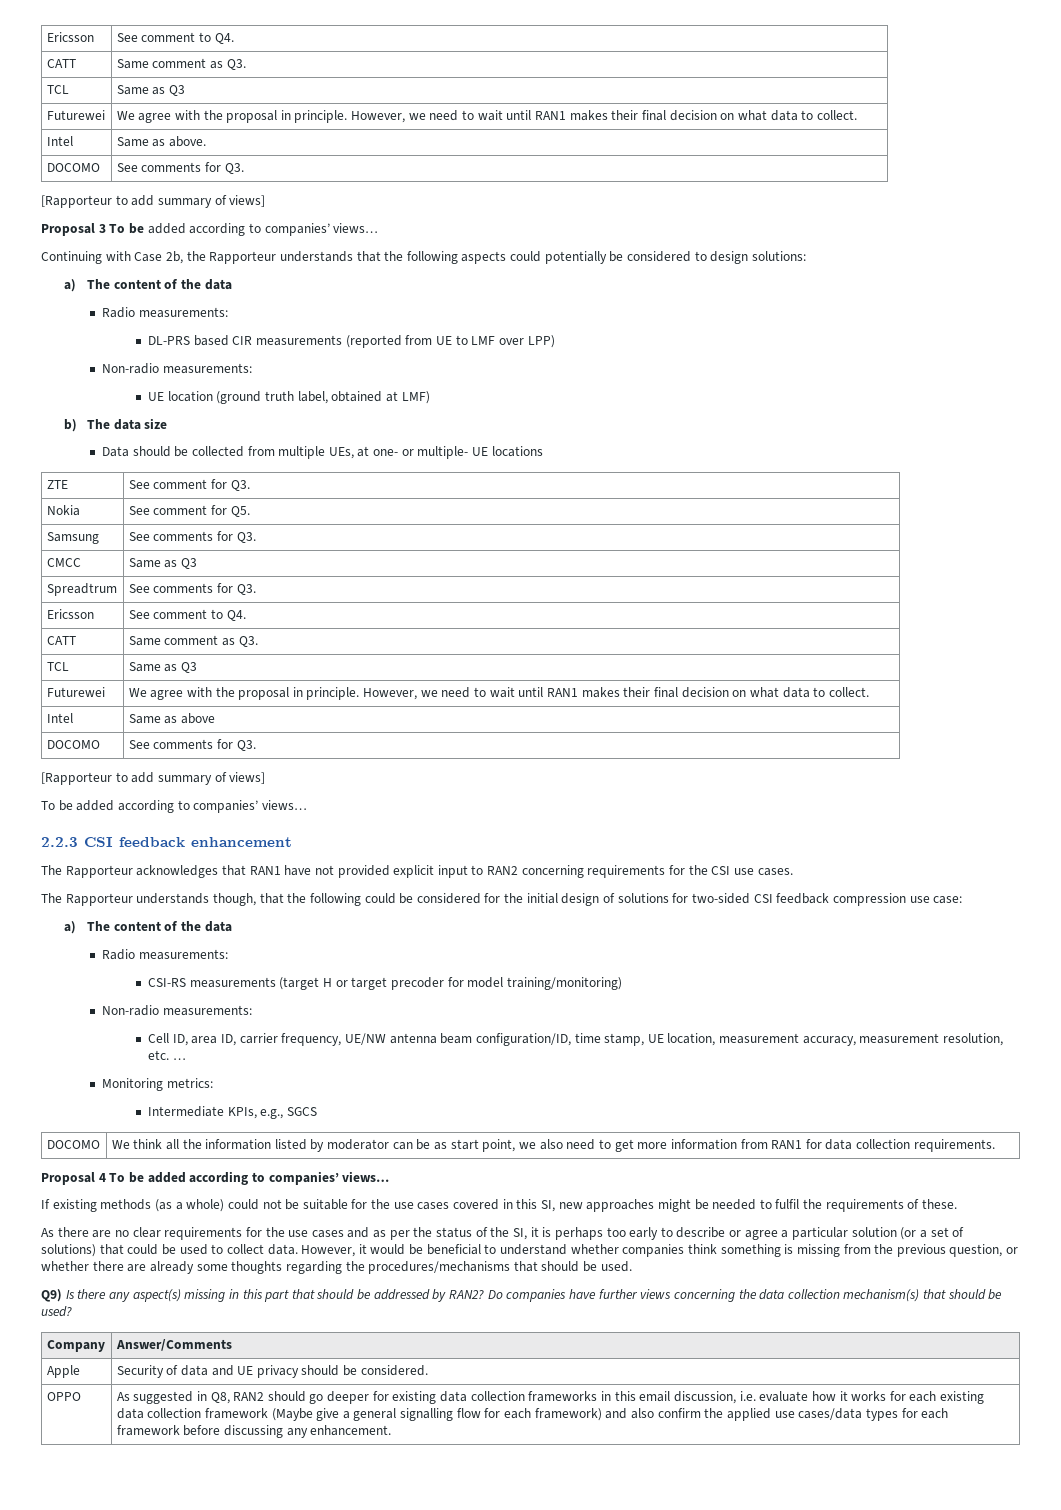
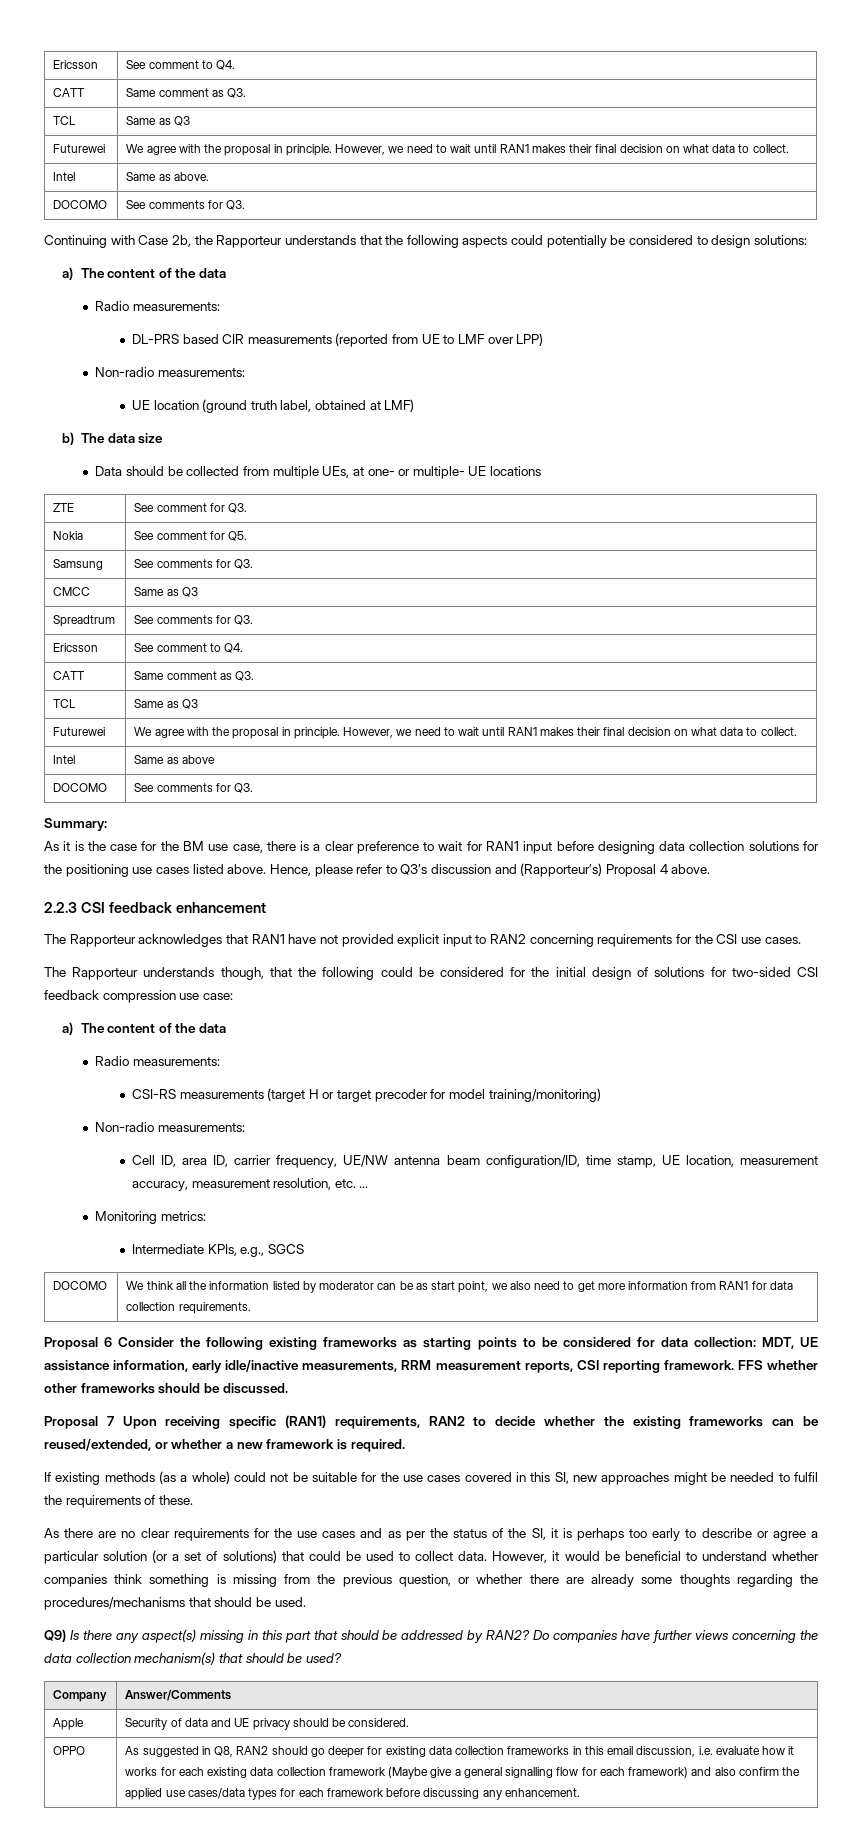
  Intel | Same as above.
  DOCOMO | See comments for Q3.
- [Rapporteur to add summary of views]
- Proposal 3 To be added according to companies’ views…
  Intel | Same as above
  DOCOMO | See comments for Q3.
- [Rapporteur to add summary of views]
- To be added according to companies’ views…
+ Summary:
+ As it is the case for the BM use case, there is a clear preference to wait for RAN1 input before designing data collection solutions for the positioning use cases listed above. Hence, please refer to Q3’s discussion and (Rapporteur’s) Proposal 4 above.
- Proposal 4 To be added according to companies’ views…
+ Proposal 6 Consider the following existing frameworks as starting points to be considered for data collection: MDT, UE assistance information, early idle/inactive measurements, RRM measurement reports, CSI reporting framework. FFS whether other frameworks should be discussed.
+ Proposal 7 Upon receiving specific (RAN1) requirements, RAN2 to decide whether the existing frameworks can be reused/extended, or whether a new framework is required.

